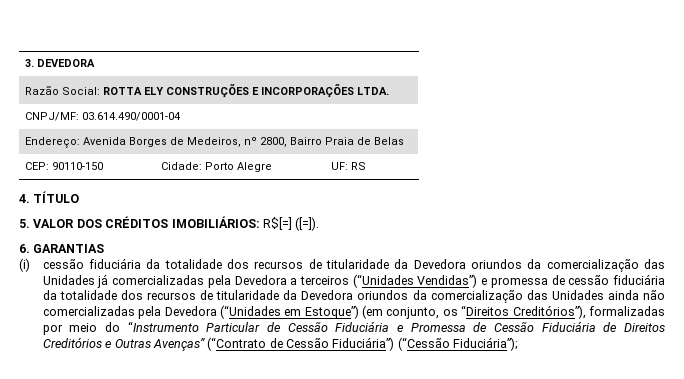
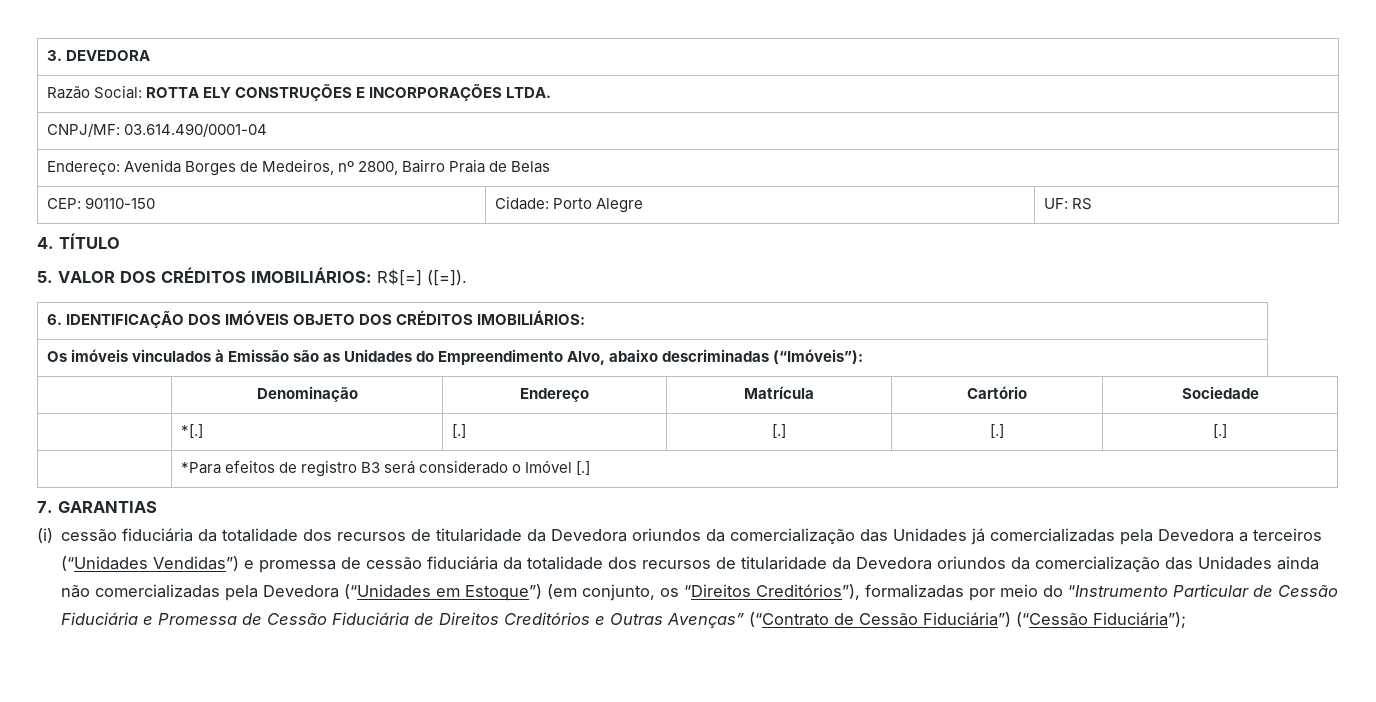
- 6. GARANTIAS
+ 6. IDENTIFICAÇÃO DOS IMÓVEIS OBJETO DOS CRÉDITOS IMOBILIÁRIOS:
+ Os imóveis vinculados à Emissão são as Unidades do Empreendimento Alvo, abaixo descriminadas (“Imóveis”):
+ | Denominação | Endereço | Matrícula | Cartório | Sociedade
+ | *[.] | [.] | [.] | [.] | [.]
+ | *Para efeitos de registro B3 será considerado o Imóvel [.]
+ 7. GARANTIAS

